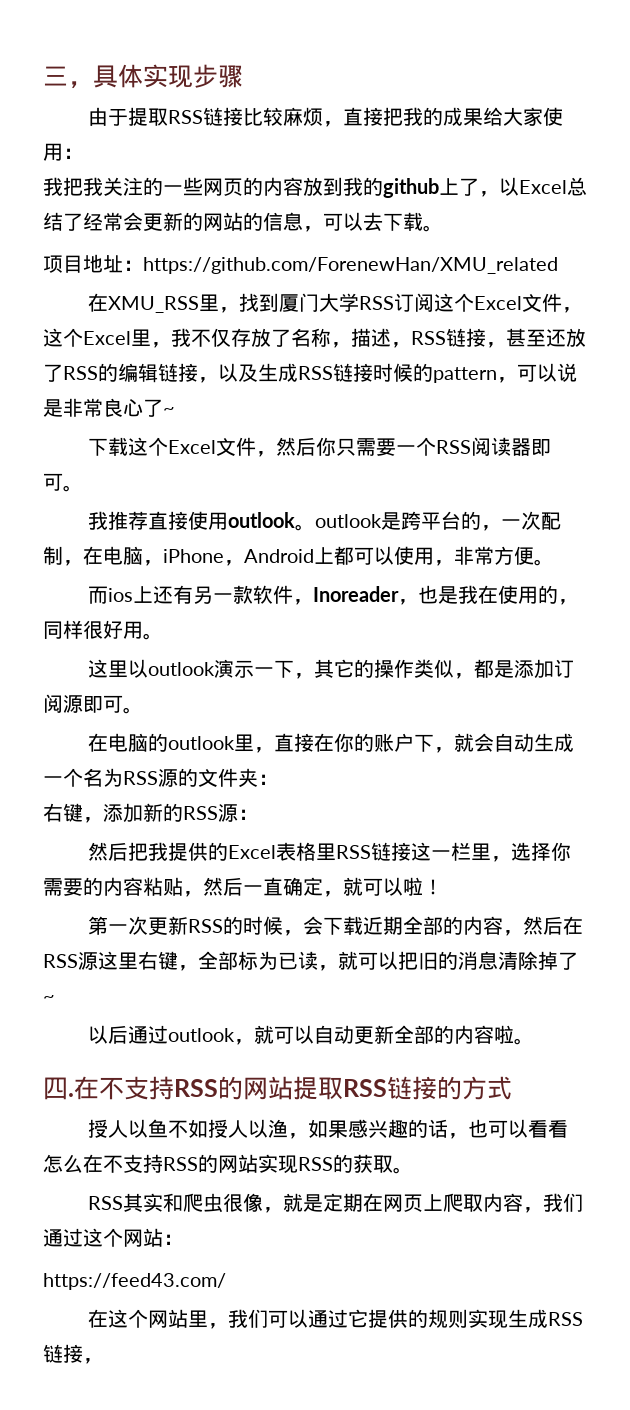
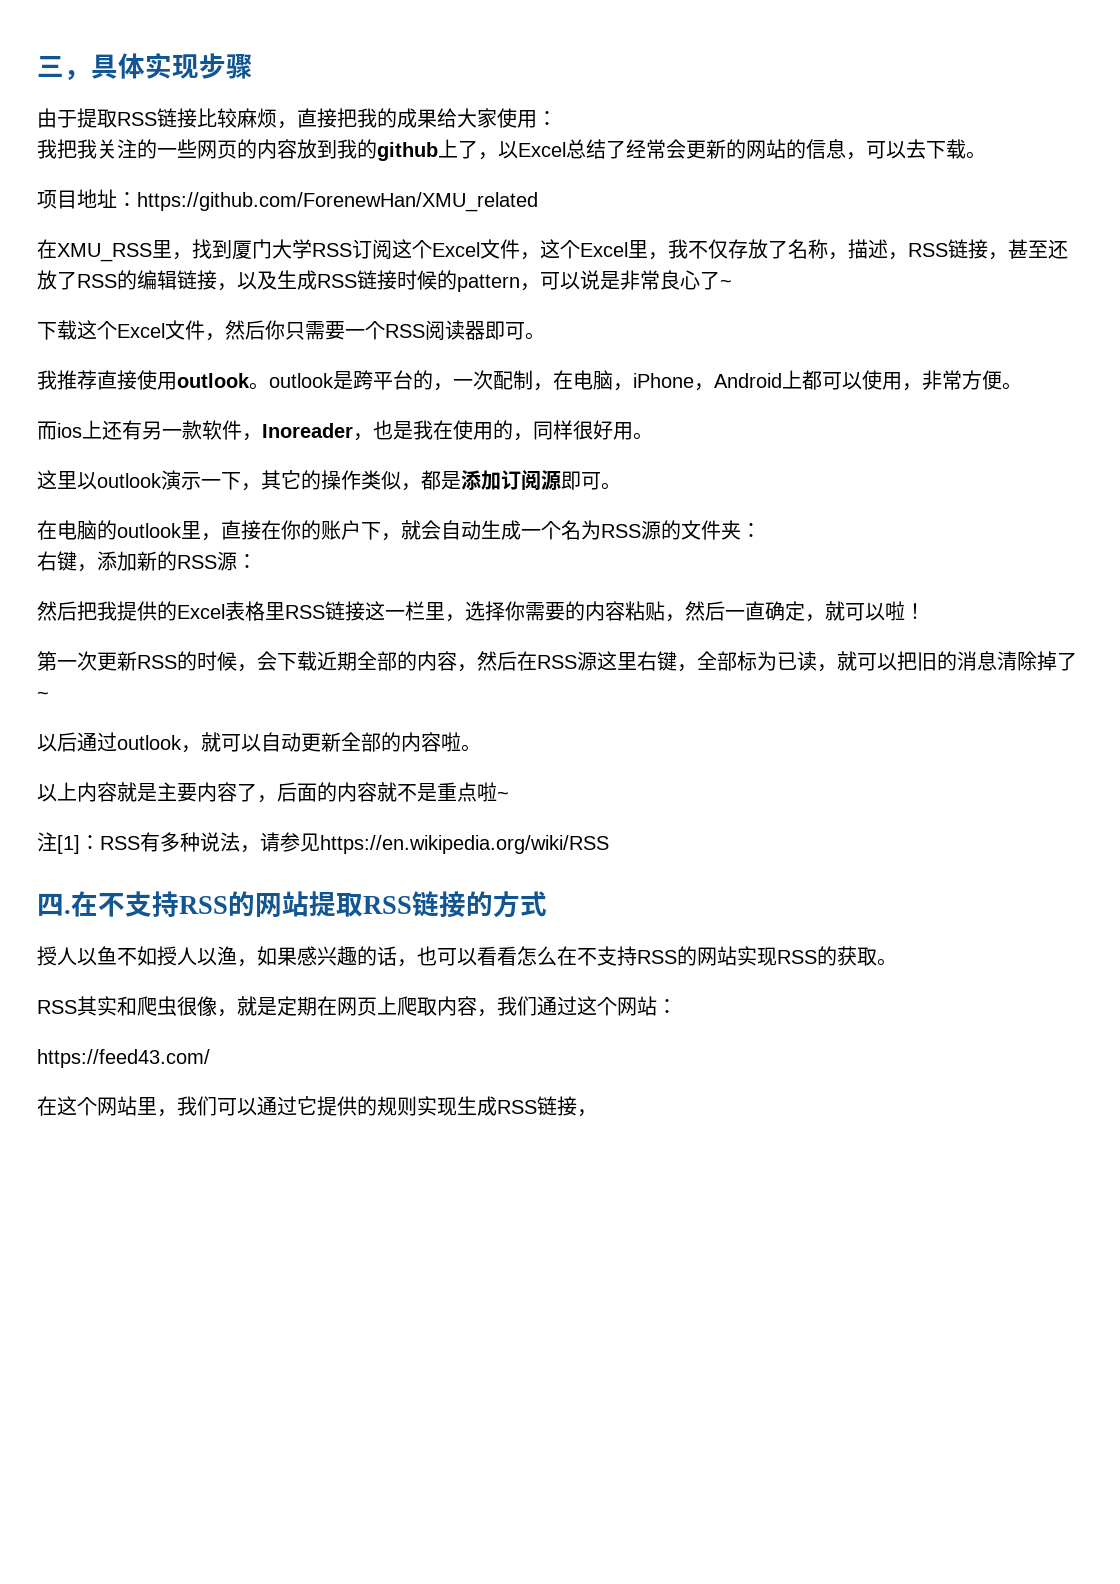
+ 以上内容就是主要内容了，后面的内容就不是重点啦~
+ 注[1]：RSS有多种说法，请参见https://en.wikipedia.org/wiki/RSS

